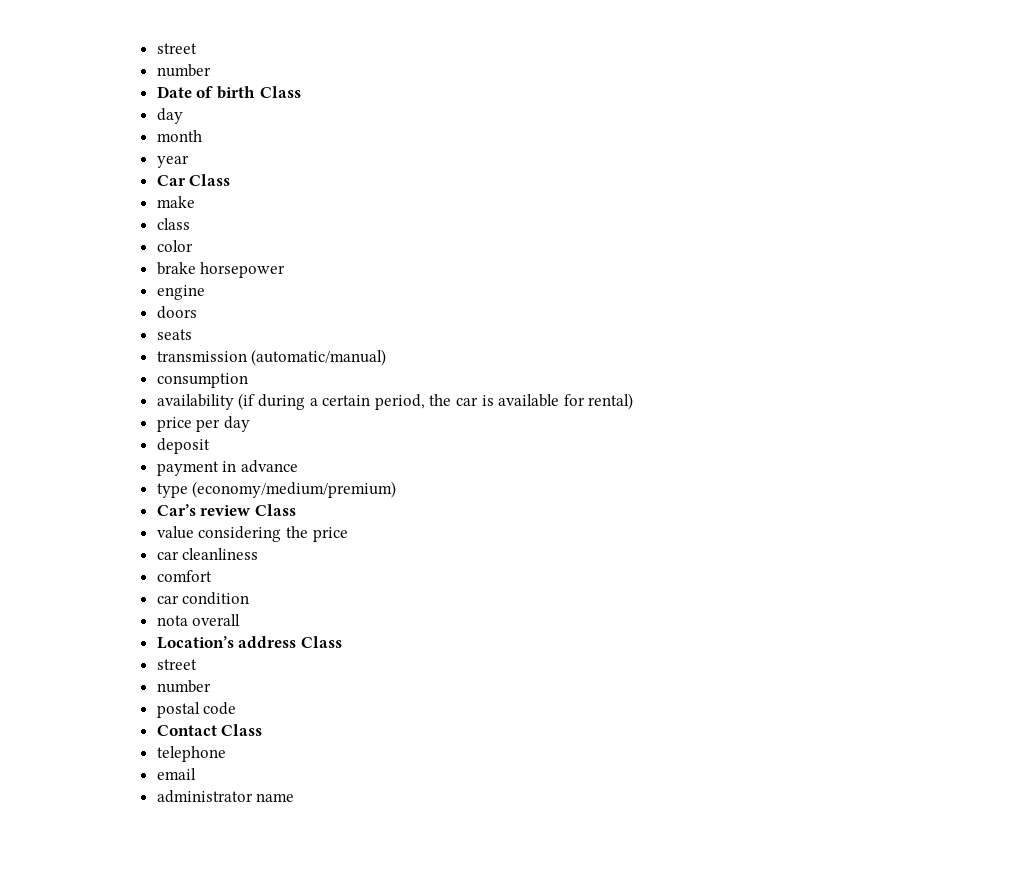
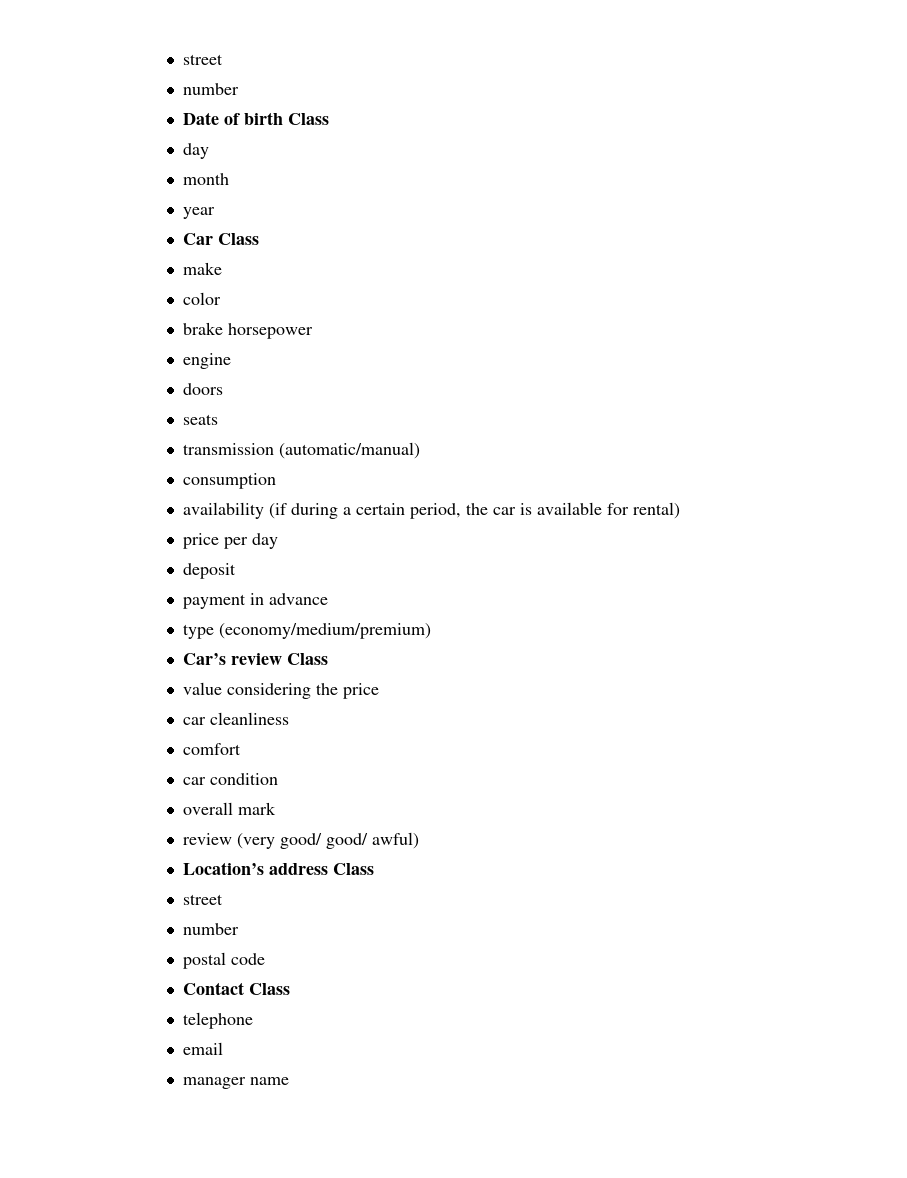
- class
- nota overall
+ overall mark
+ review (very good/ good/ awful)
- administrator name
+ manager name

